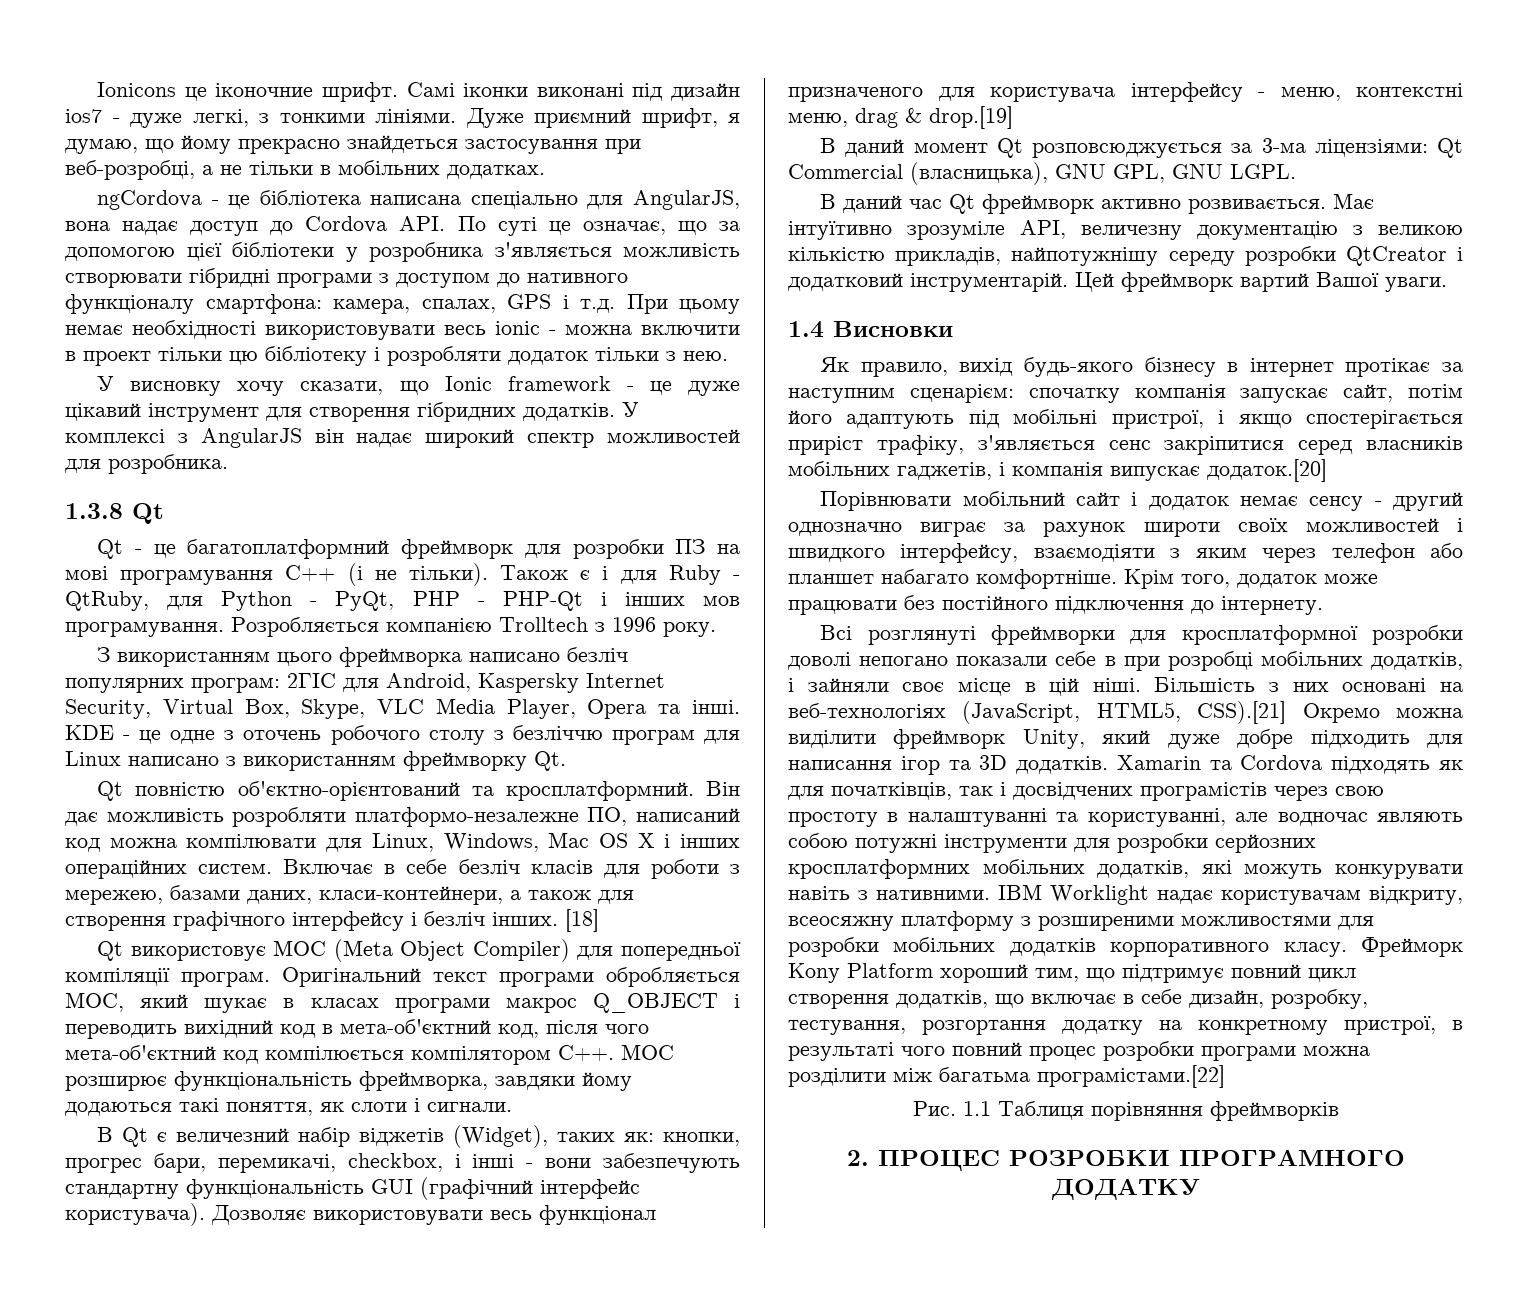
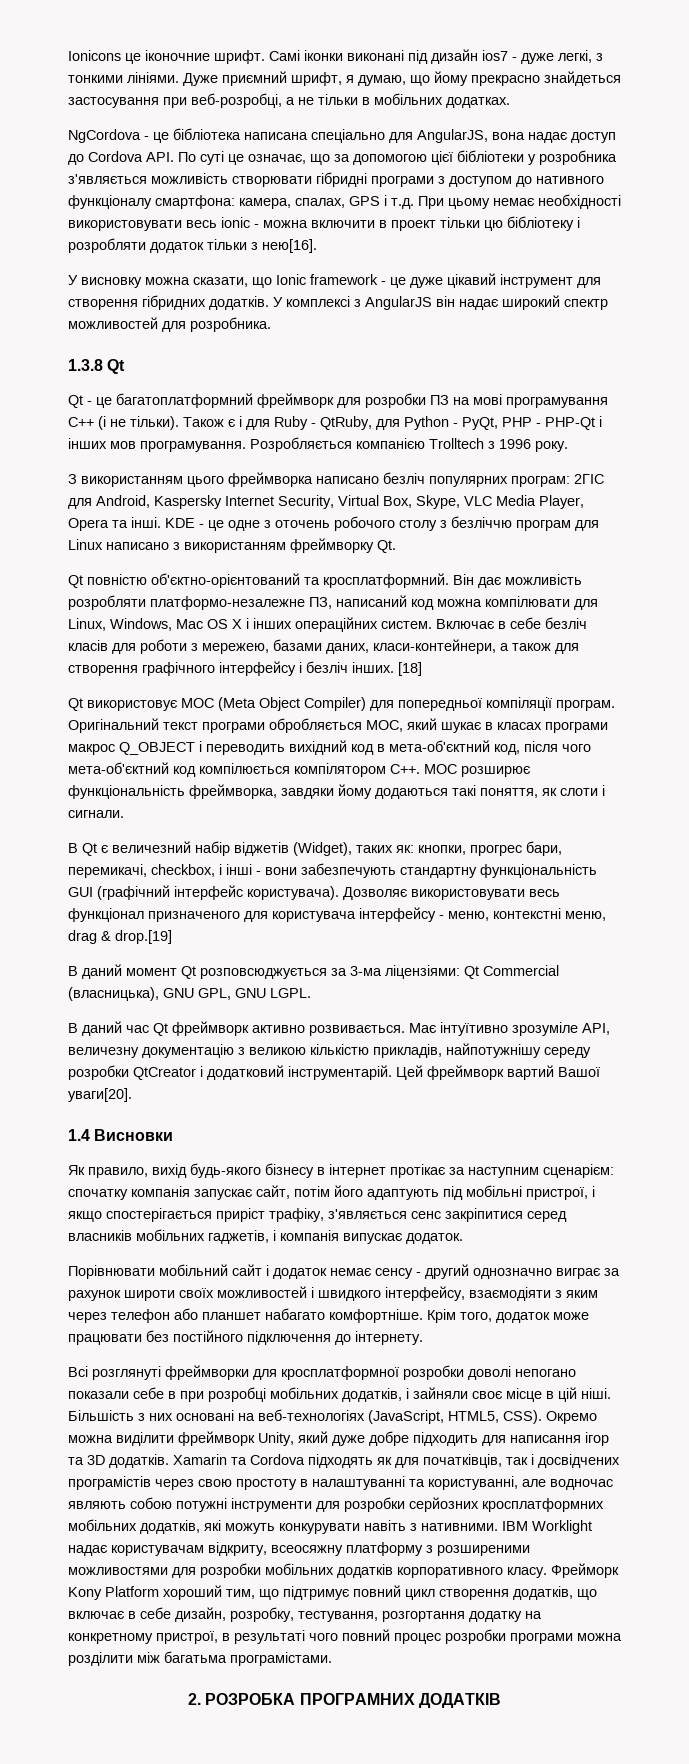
- ngCordova - це бібліотека написана спеціально для AngularJS, вона надає доступ до Cordova API. По суті це означає, що за допомогою цієї бібліотеки у розробника з'являється можливість створювати гібридні програми з доступом до нативного функціоналу смартфона: камера, спалах, GPS і т.д. При цьому немає необхідності використовувати весь ionic - можна включити в проект тільки цю бібліотеку і розробляти додаток тільки з нею.
+ NgCordova - це бібліотека написана спеціально для AngularJS, вона надає доступ до Cordova API. По суті це означає, що за допомогою цієї бібліотеки у розробника з'являється можливість створювати гібридні програми з доступом до нативного функціоналу смартфона: камера, спалах, GPS і т.д. При цьому немає необхідності використовувати весь ionic - можна включити в проект тільки цю бібліотеку і розробляти додаток тільки з нею[16].
- У висновку хочу сказати, що Ionic framework - це дуже цікавий інструмент для створення гібридних додатків.
+ У висновку можна сказати, що Ionic framework - це дуже цікавий інструмент для створення гібридних додатків.
- Він дає можливість розробляти платформо-незалежне ПО, написаний код можна компілювати для Linux, Windows, Mac OS X і інших операційних систем.
+ Він дає можливість розробляти платформо-незалежне ПЗ, написаний код можна компілювати для Linux, Windows, Mac OS X і інших операційних систем.
- Цей фреймворк вартий Вашої уваги.
+ Цей фреймворк вартий Вашої уваги[20].
- Як правило, вихід будь-якого бізнесу в інтернет протікає за наступним сценарієм: спочатку компанія запускає сайт, потім його адаптують під мобільні пристрої, і якщо спостерігається приріст трафіку, з'являється сенс закріпитися серед власників мобільних гаджетів, і компанія випускає додаток.[20]
+ Як правило, вихід будь-якого бізнесу в інтернет протікає за наступним сценарієм: спочатку компанія запускає сайт, потім його адаптують під мобільні пристрої, і якщо спостерігається приріст трафіку, з'являється сенс закріпитися серед власників мобільних гаджетів, і компанія випускає додаток.
- Більшість з них основані на веб-технологіях (JavaScript, HTML5, CSS).[21] Окремо можна виділити фреймворк Unity, який дуже добре підходить для написання ігор та 3D додатків.
+ Більшість з них основані на веб-технологіях (JavaScript, HTML5, CSS). Окремо можна виділити фреймворк Unity, який дуже добре підходить для написання ігор та 3D додатків.
- Фрейморк Kony Platform хороший тим, що підтримує повний цикл створення додатків, що включає в себе дизайн, розробку, тестування, розгортання додатку на конкретному пристрої, в результаті чого повний процес розробки програми можна розділити між багатьма програмістами.[22]
- Рис. 1.1 Таблиця порівняння фреймворків
- 2. ПРОЦЕС РОЗРОБКИ ПРОГРАМНОГО ДОДАТКУ
+ Фрейморк Kony Platform хороший тим, що підтримує повний цикл створення додатків, що включає в себе дизайн, розробку, тестування, розгортання додатку на конкретному пристрої, в результаті чого повний процес розробки програми можна розділити між багатьма програмістами.
+ 2. РОЗРОБКА ПРОГРАМНИХ ДОДАТКІВ

